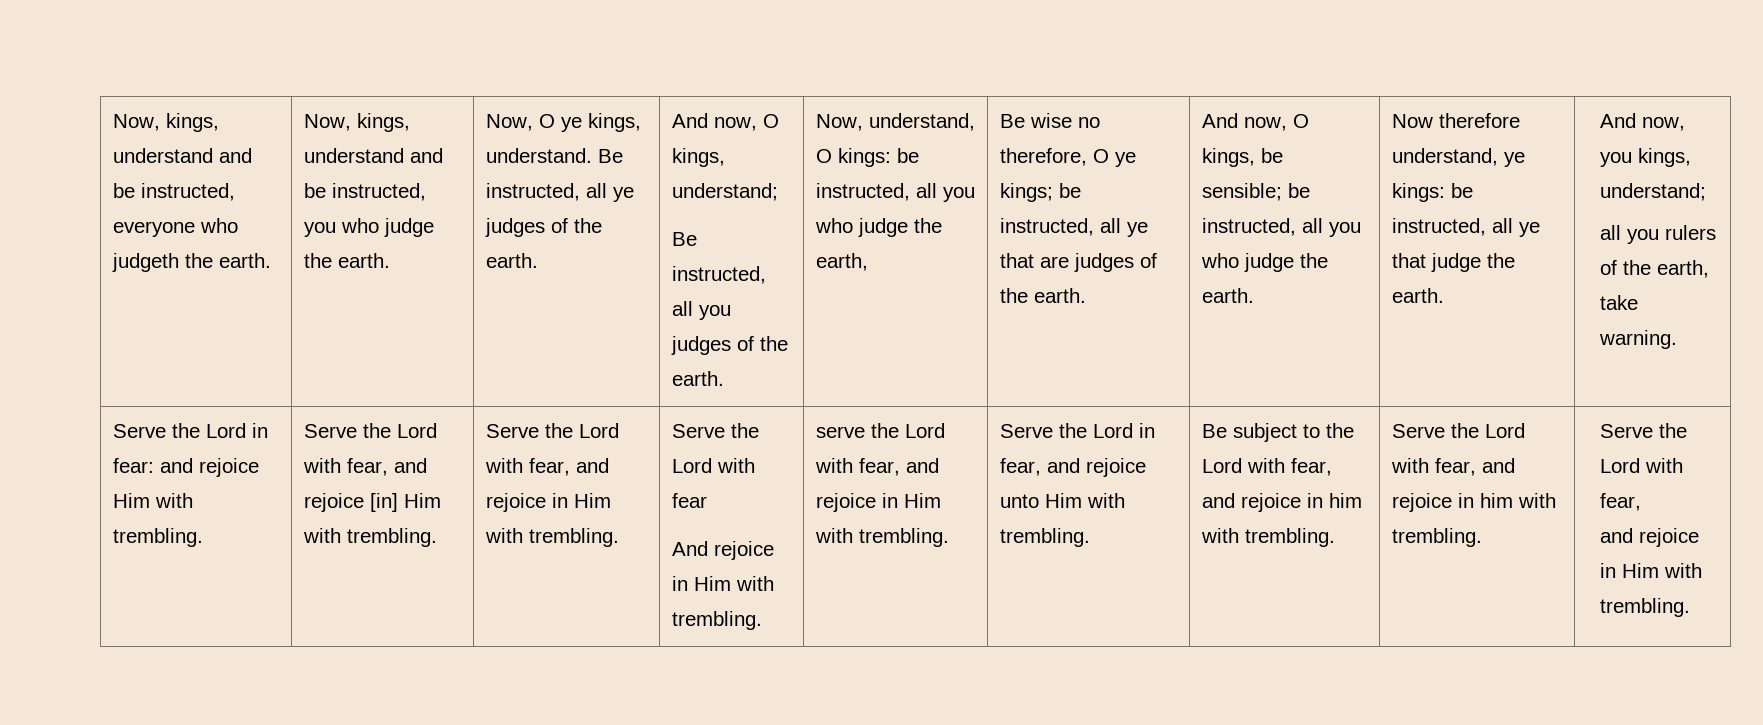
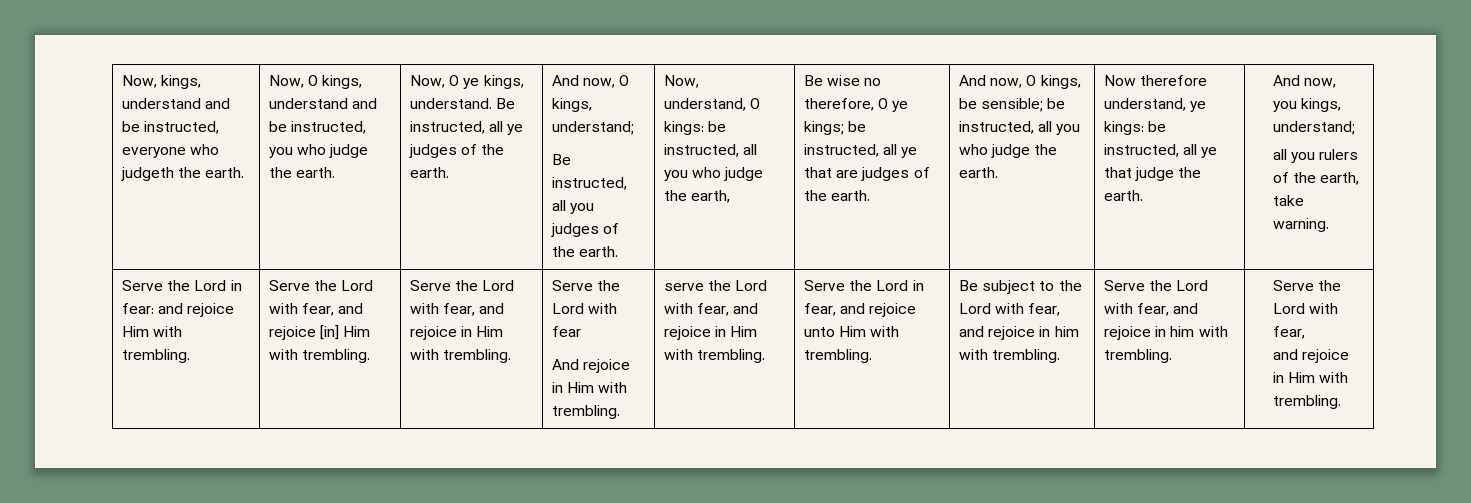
- Now, kings, understand and be instructed, you who judge the earth.
+ Now, O kings, understand and be instructed, you who judge the earth.

